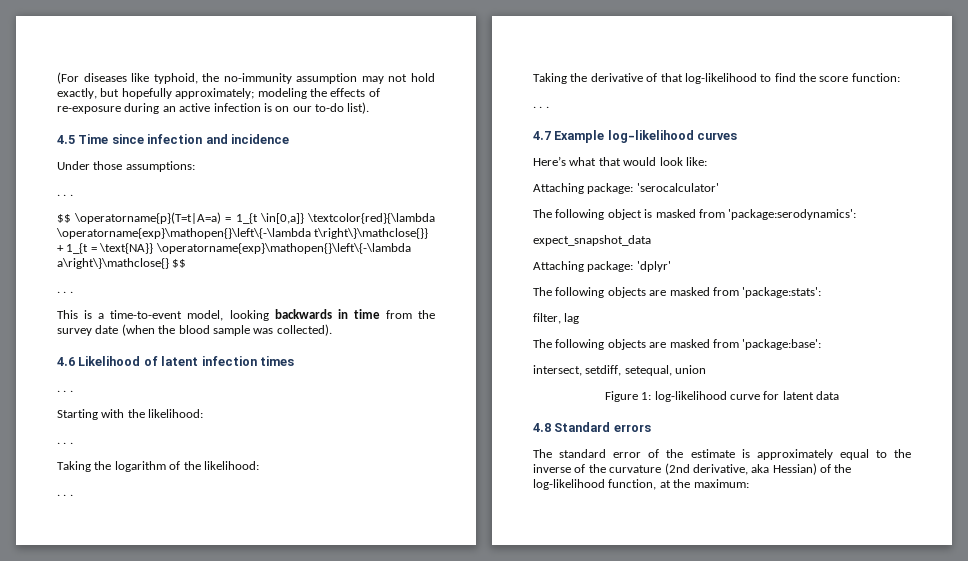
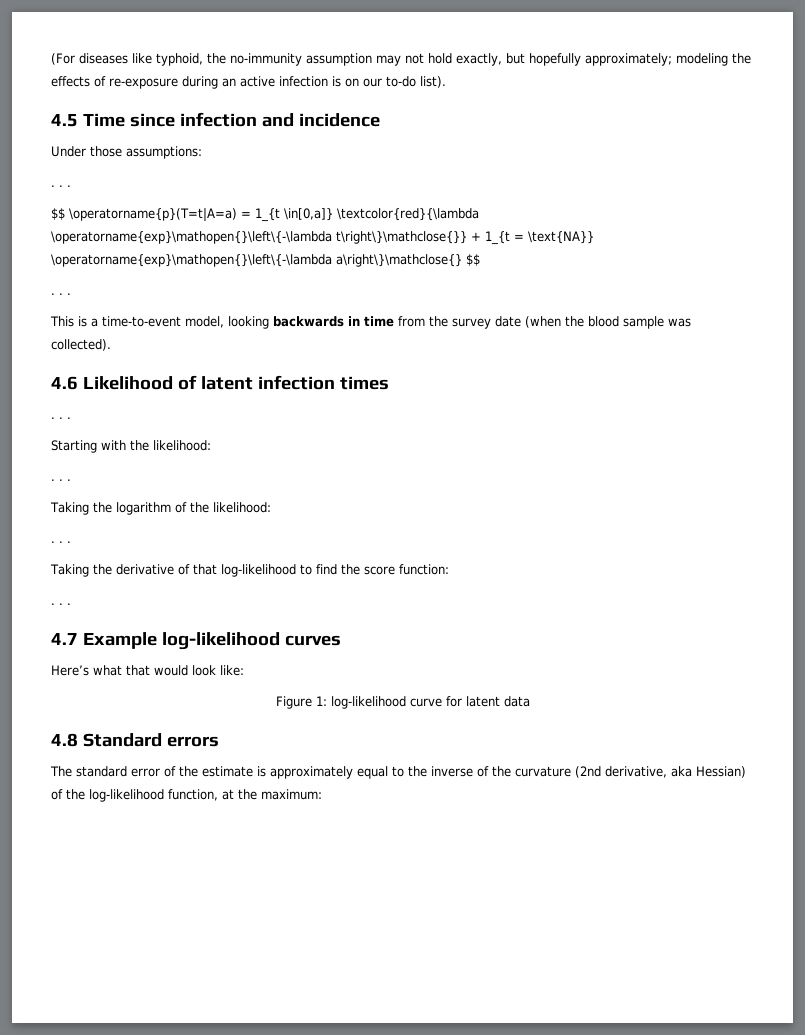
- Attaching package: 'serocalculator'
- The following object is masked from 'package:serodynamics':
- expect_snapshot_data
- Attaching package: 'dplyr'
- The following objects are masked from 'package:stats':
- filter, lag
- The following objects are masked from 'package:base':
- intersect, setdiff, setequal, union

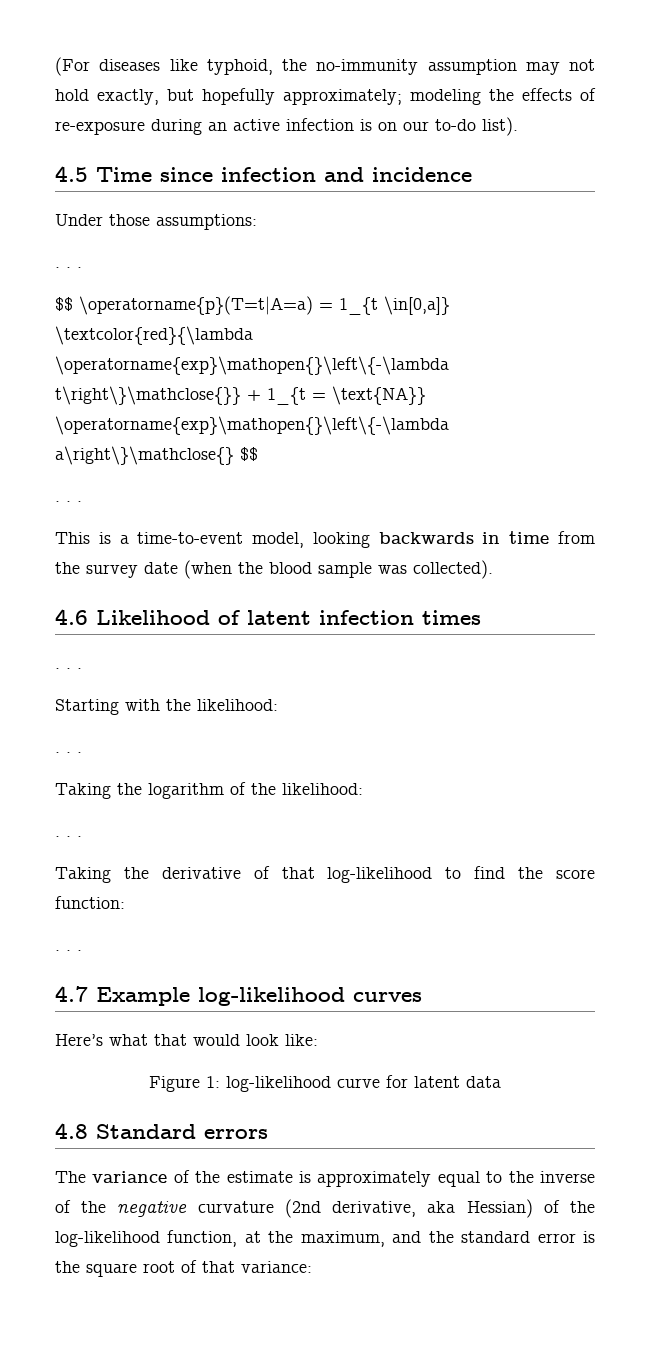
- The standard error of the estimate is approximately equal to the inverse of the curvature (2nd derivative, aka Hessian) of the log-likelihood function, at the maximum:
+ The variance of the estimate is approximately equal to the inverse of the negative curvature (2nd derivative, aka Hessian) of the log-likelihood function, at the maximum, and the standard error is the square root of that variance:

